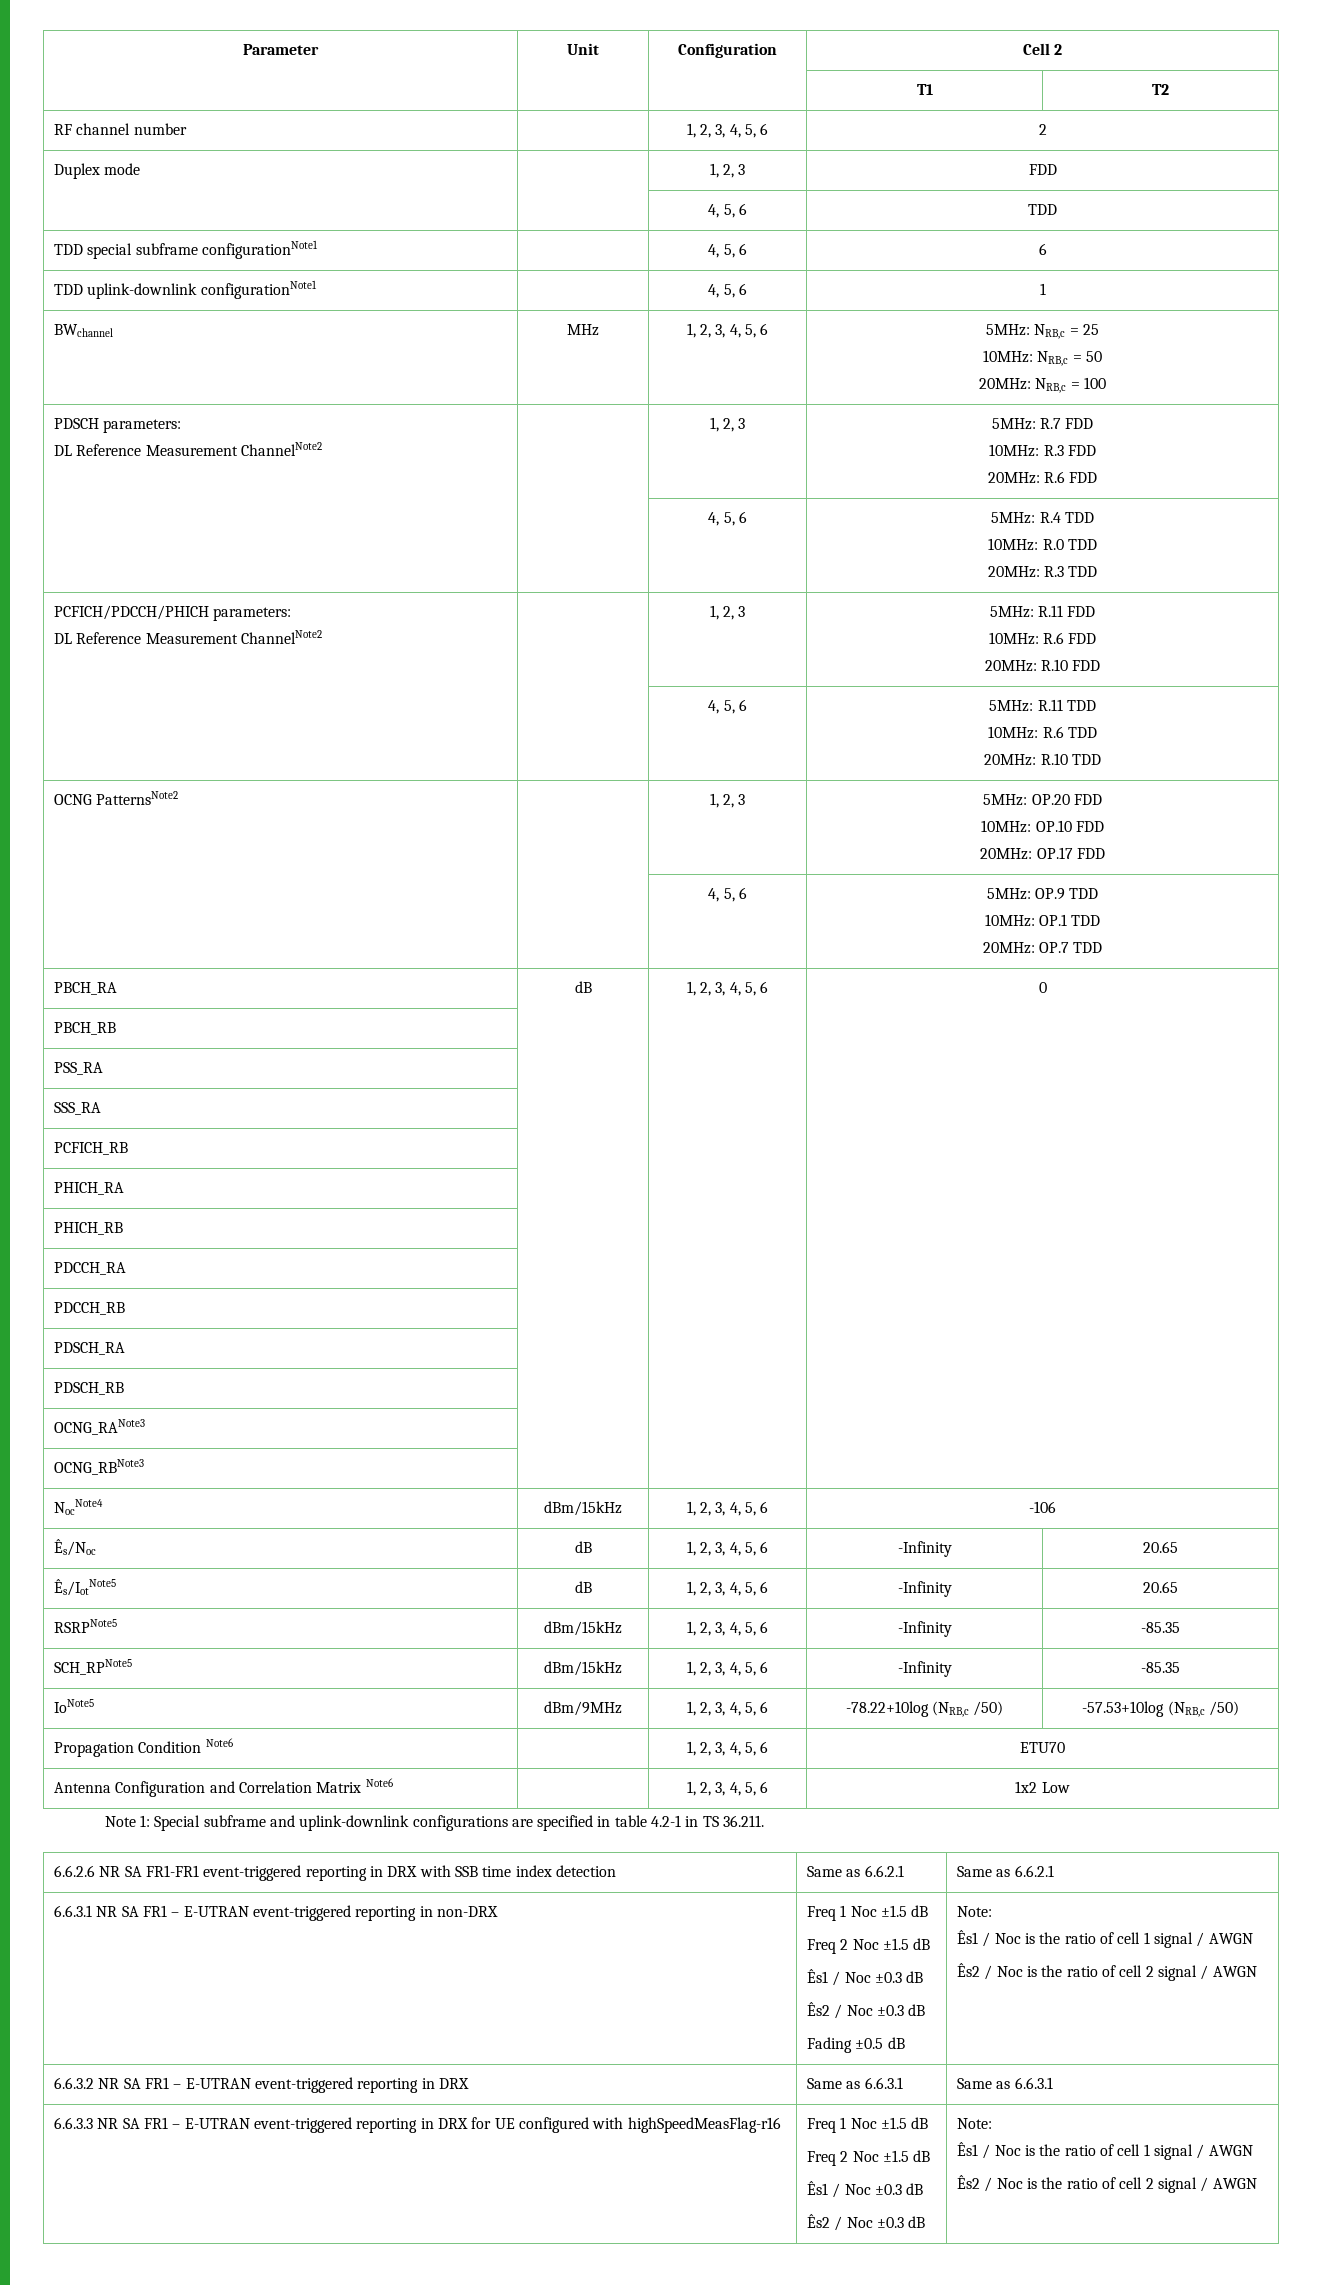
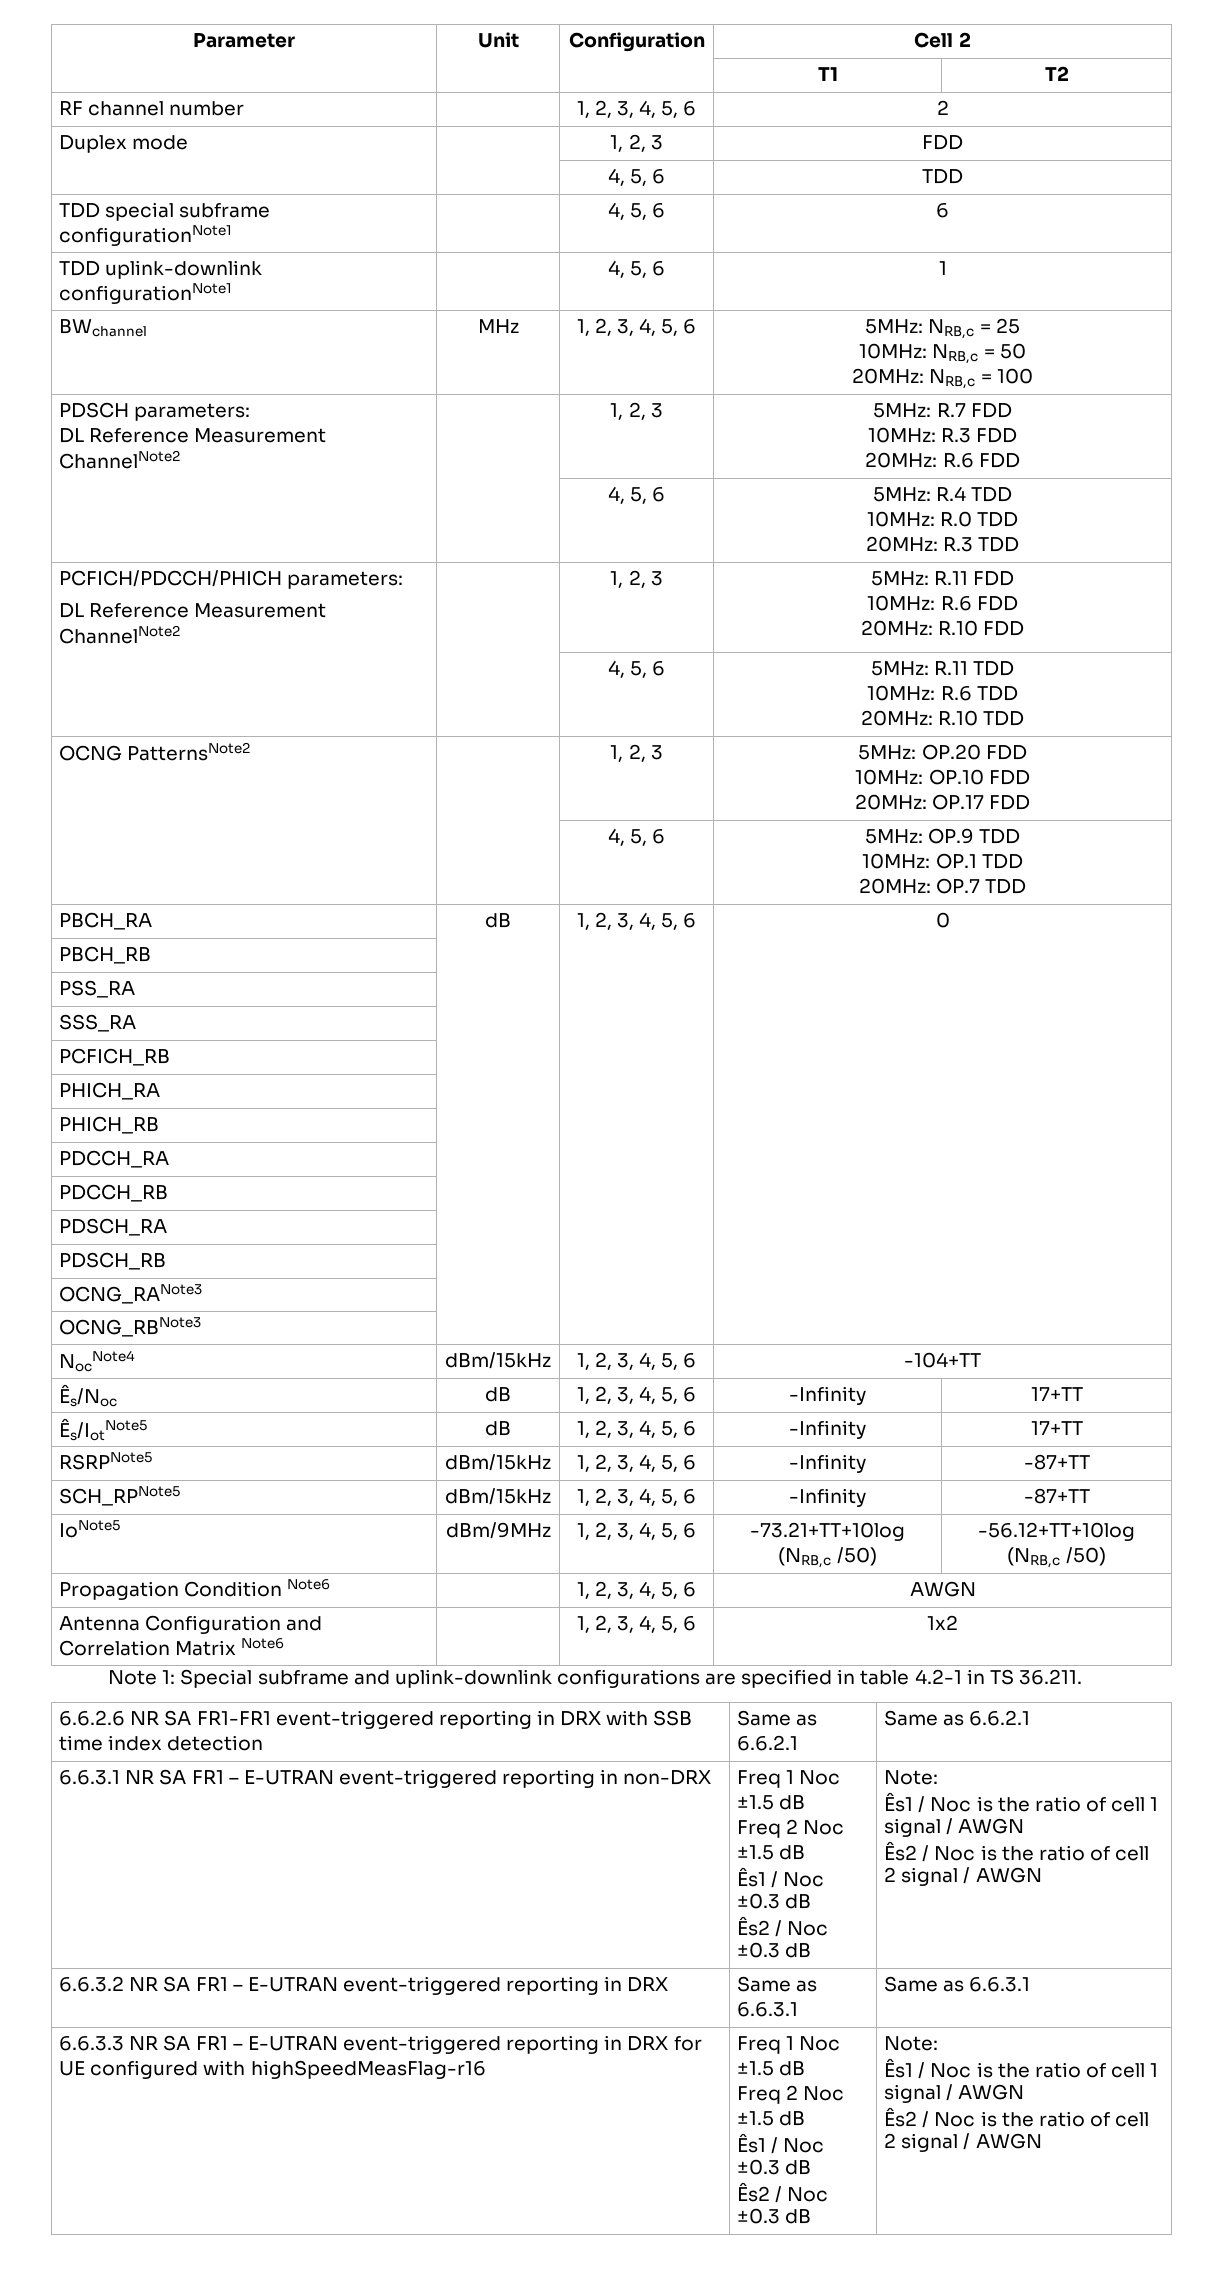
- NocNote4 | dBm/15kHz | 1, 2, 3, 4, 5, 6 | -106
+ NocNote4 | dBm/15kHz | 1, 2, 3, 4, 5, 6 | -104+TT
- Ês/Noc | dB | 1, 2, 3, 4, 5, 6 | -Infinity | 20.65
+ Ês/Noc | dB | 1, 2, 3, 4, 5, 6 | -Infinity | 17+TT
- Ês/IotNote5 | dB | 1, 2, 3, 4, 5, 6 | -Infinity | 20.65
+ Ês/IotNote5 | dB | 1, 2, 3, 4, 5, 6 | -Infinity | 17+TT
- RSRPNote5 | dBm/15kHz | 1, 2, 3, 4, 5, 6 | -Infinity | -85.35
+ RSRPNote5 | dBm/15kHz | 1, 2, 3, 4, 5, 6 | -Infinity | -87+TT
- SCH_RPNote5 | dBm/15kHz | 1, 2, 3, 4, 5, 6 | -Infinity | -85.35
+ SCH_RPNote5 | dBm/15kHz | 1, 2, 3, 4, 5, 6 | -Infinity | -87+TT
- IoNote5 | dBm/9MHz | 1, 2, 3, 4, 5, 6 | -78.22+10log (NRB,c /50) | -57.53+10log (NRB,c /50)
+ IoNote5 | dBm/9MHz | 1, 2, 3, 4, 5, 6 | -73.21+TT+10log (NRB,c /50) | -56.12+TT+10log (NRB,c /50)
- Propagation Condition Note6 | | 1, 2, 3, 4, 5, 6 | ETU70
+ Propagation Condition Note6 | | 1, 2, 3, 4, 5, 6 | AWGN
- Antenna Configuration and Correlation Matrix Note6 | | 1, 2, 3, 4, 5, 6 | 1x2 Low
+ Antenna Configuration and Correlation Matrix Note6 | | 1, 2, 3, 4, 5, 6 | 1x2
- Fading ±0.5 dB

